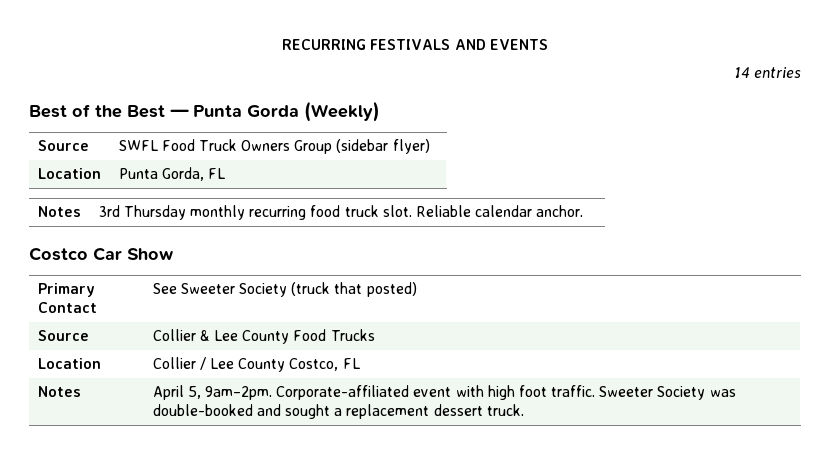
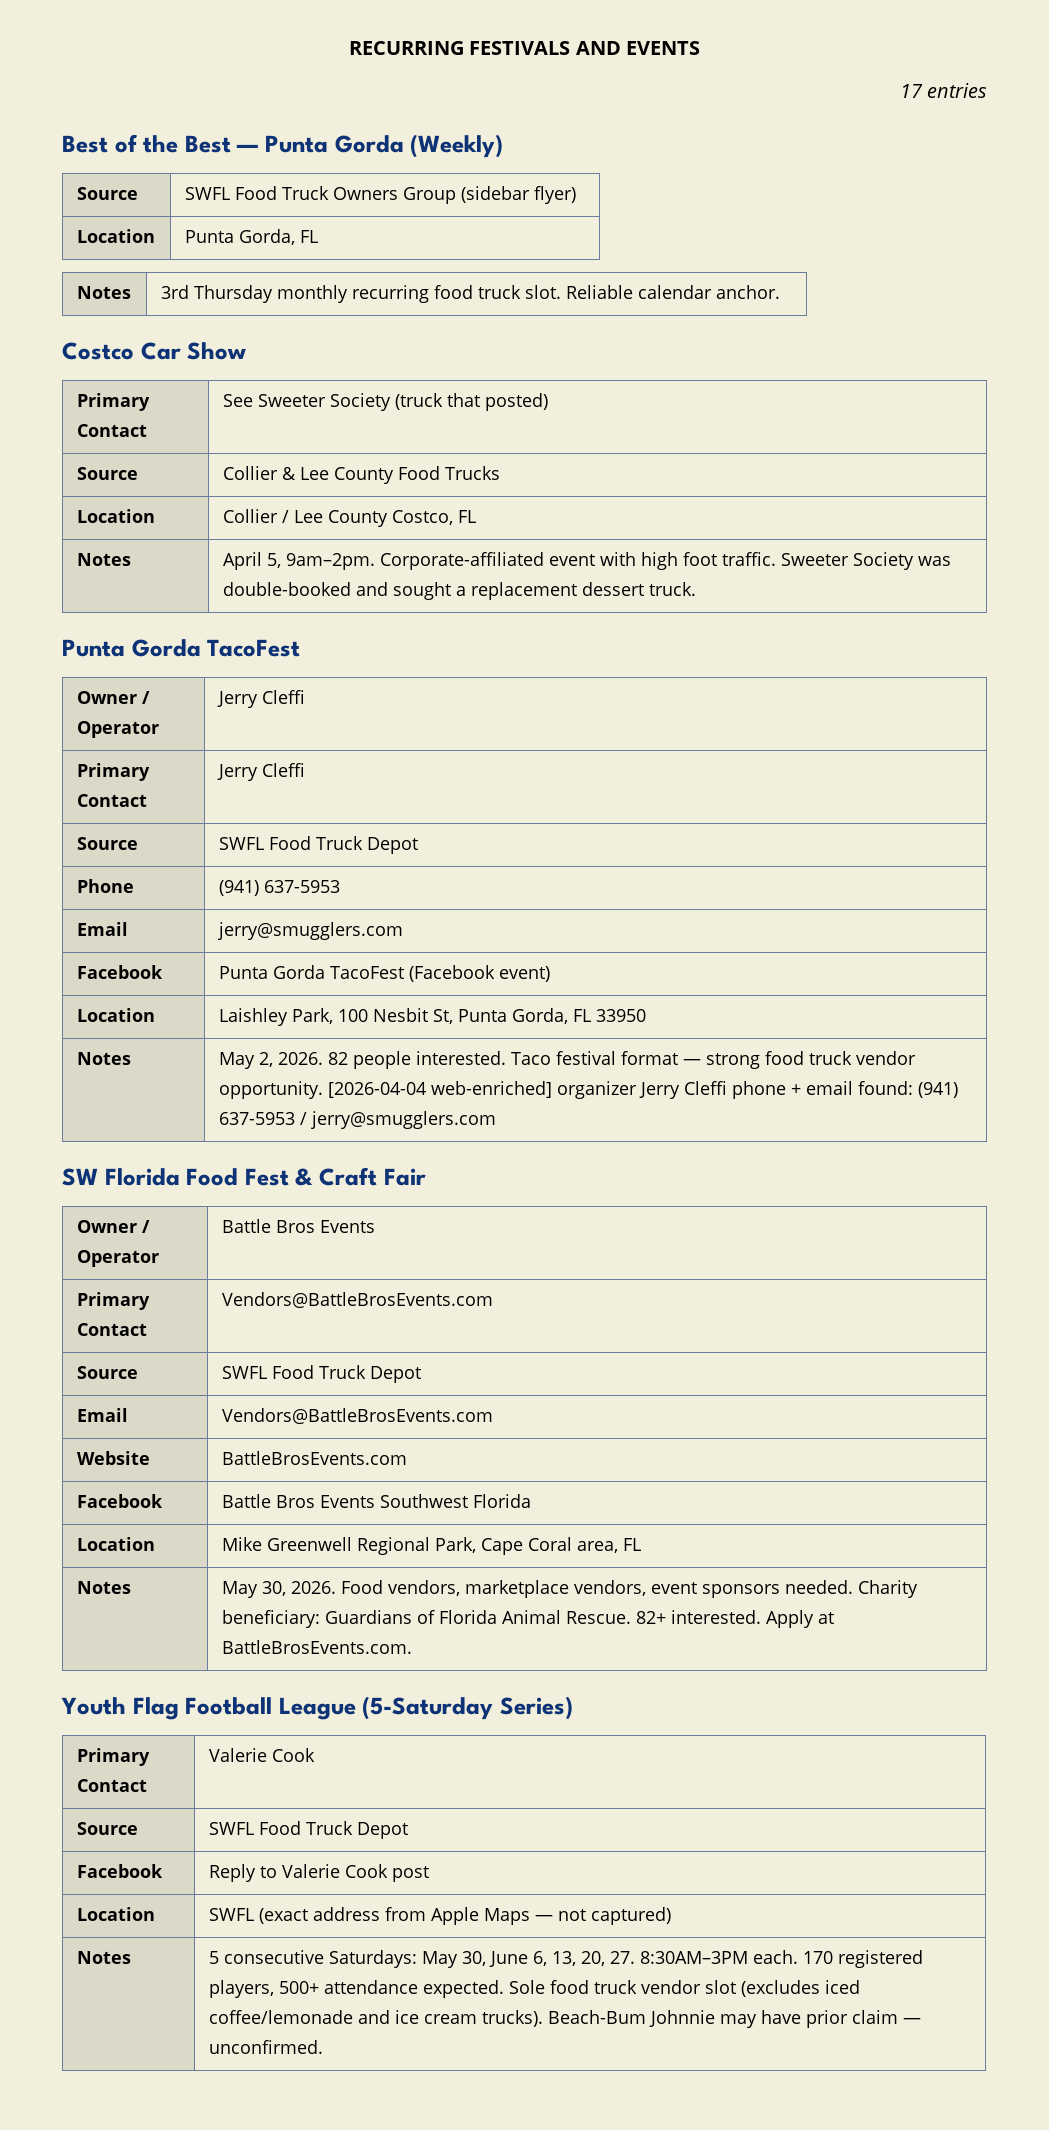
- 14 entries
+ 17 entries
  Notes | April 5, 9am–2pm. Corporate-affiliated event with high foot traffic. Sweeter Society was double-booked and sought a replacement dessert truck.
+ Punta Gorda TacoFest
+ Owner / Operator | Jerry Cleffi
+ Primary Contact | Jerry Cleffi
+ Source | SWFL Food Truck Depot
+ Phone | (941) 637-5953
+ Email | jerry@smugglers.com
+ Facebook | Punta Gorda TacoFest (Facebook event)
+ Location | Laishley Park, 100 Nesbit St, Punta Gorda, FL 33950
+ Notes | May 2, 2026. 82 people interested. Taco festival format — strong food truck vendor opportunity. [2026-04-04 web-enriched] organizer Jerry Cleffi phone + email found: (941) 637-5953 / jerry@smugglers.com
+ SW Florida Food Fest & Craft Fair
+ Owner / Operator | Battle Bros Events
+ Primary Contact | Vendors@BattleBrosEvents.com
+ Source | SWFL Food Truck Depot
+ Email | Vendors@BattleBrosEvents.com
+ Website | BattleBrosEvents.com
+ Facebook | Battle Bros Events Southwest Florida
+ Location | Mike Greenwell Regional Park, Cape Coral area, FL
+ Notes | May 30, 2026. Food vendors, marketplace vendors, event sponsors needed. Charity beneficiary: Guardians of Florida Animal Rescue. 82+ interested. Apply at BattleBrosEvents.com.
+ Youth Flag Football League (5-Saturday Series)
+ Primary Contact | Valerie Cook
+ Source | SWFL Food Truck Depot
+ Facebook | Reply to Valerie Cook post
+ Location | SWFL (exact address from Apple Maps — not captured)
+ Notes | 5 consecutive Saturdays: May 30, June 6, 13, 20, 27. 8:30AM–3PM each. 170 registered players, 500+ attendance expected. Sole food truck vendor slot (excludes iced coffee/lemonade and ice cream trucks). Beach-Bum Johnnie may have prior claim — unconfirmed.

